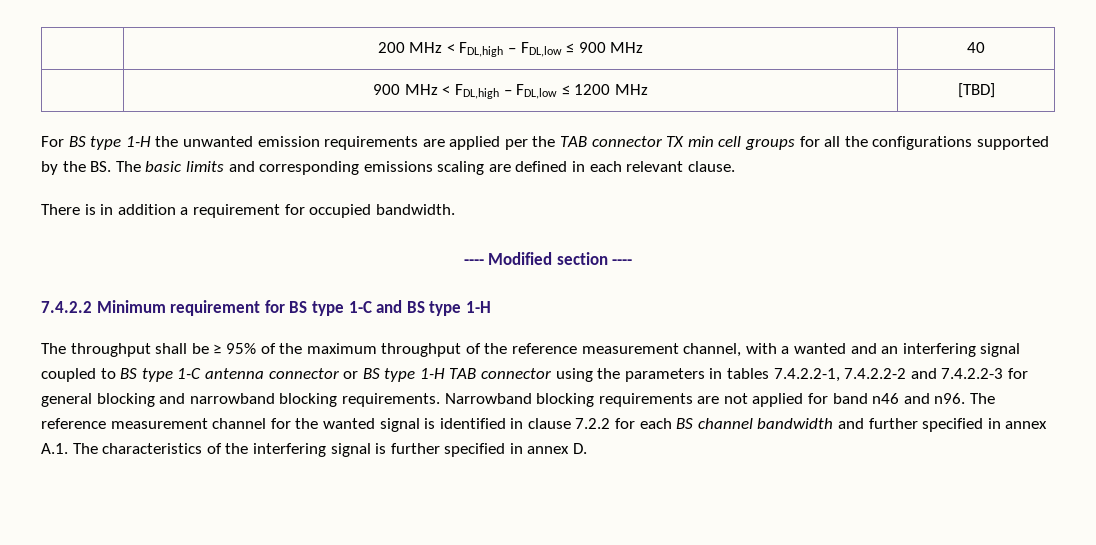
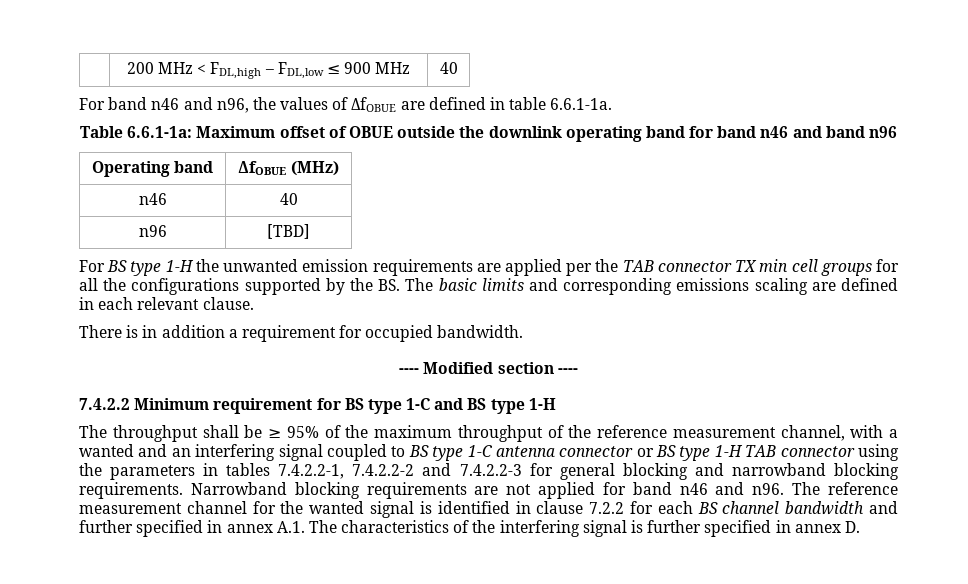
- | 900 MHz < FDL,high – FDL,low ≤ 1200 MHz | [TBD]
+ For band n46 and n96, the values of ΔfOBUE are defined in table 6.6.1-1a.
+ Table 6.6.1-1a: Maximum offset of OBUE outside the downlink operating band for band n46 and band n96
+ Operating band | ΔfOBUE (MHz)
+ n46 | 40
+ n96 | [TBD]

